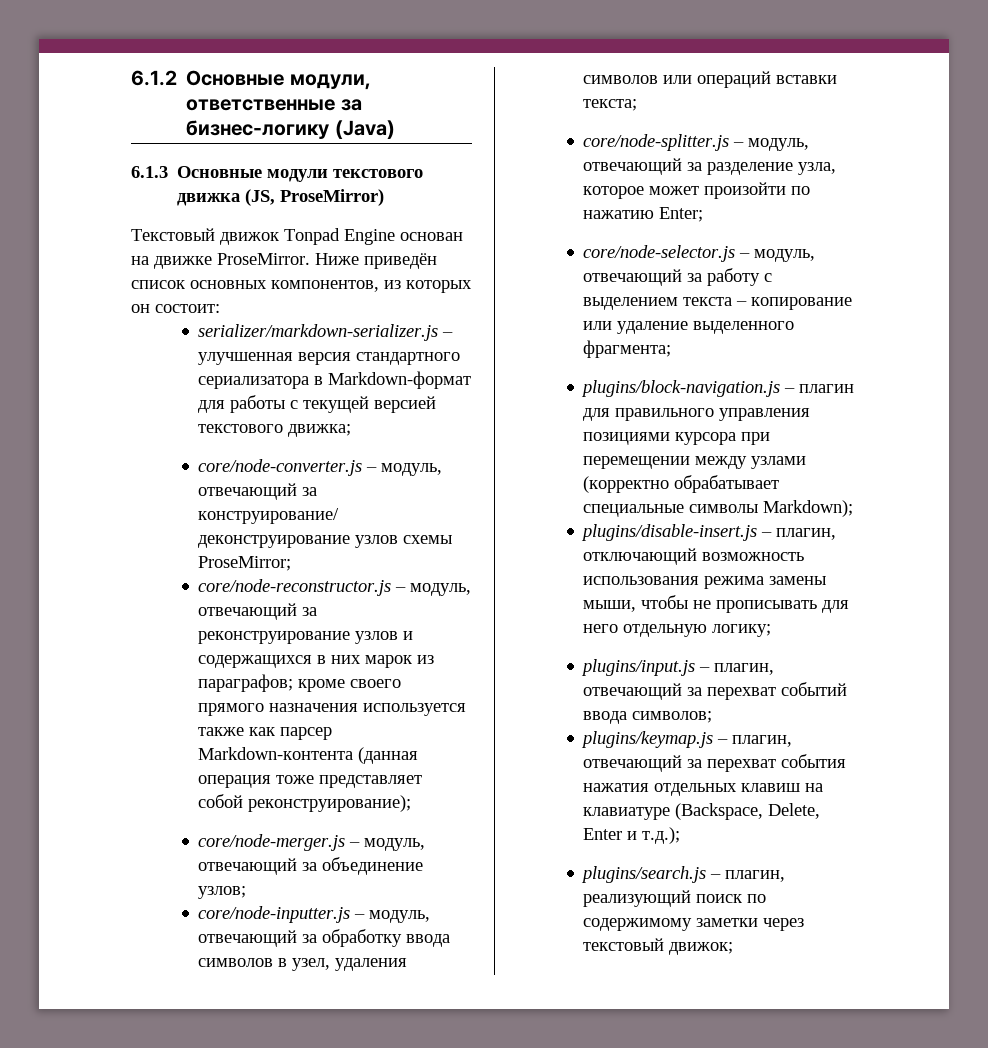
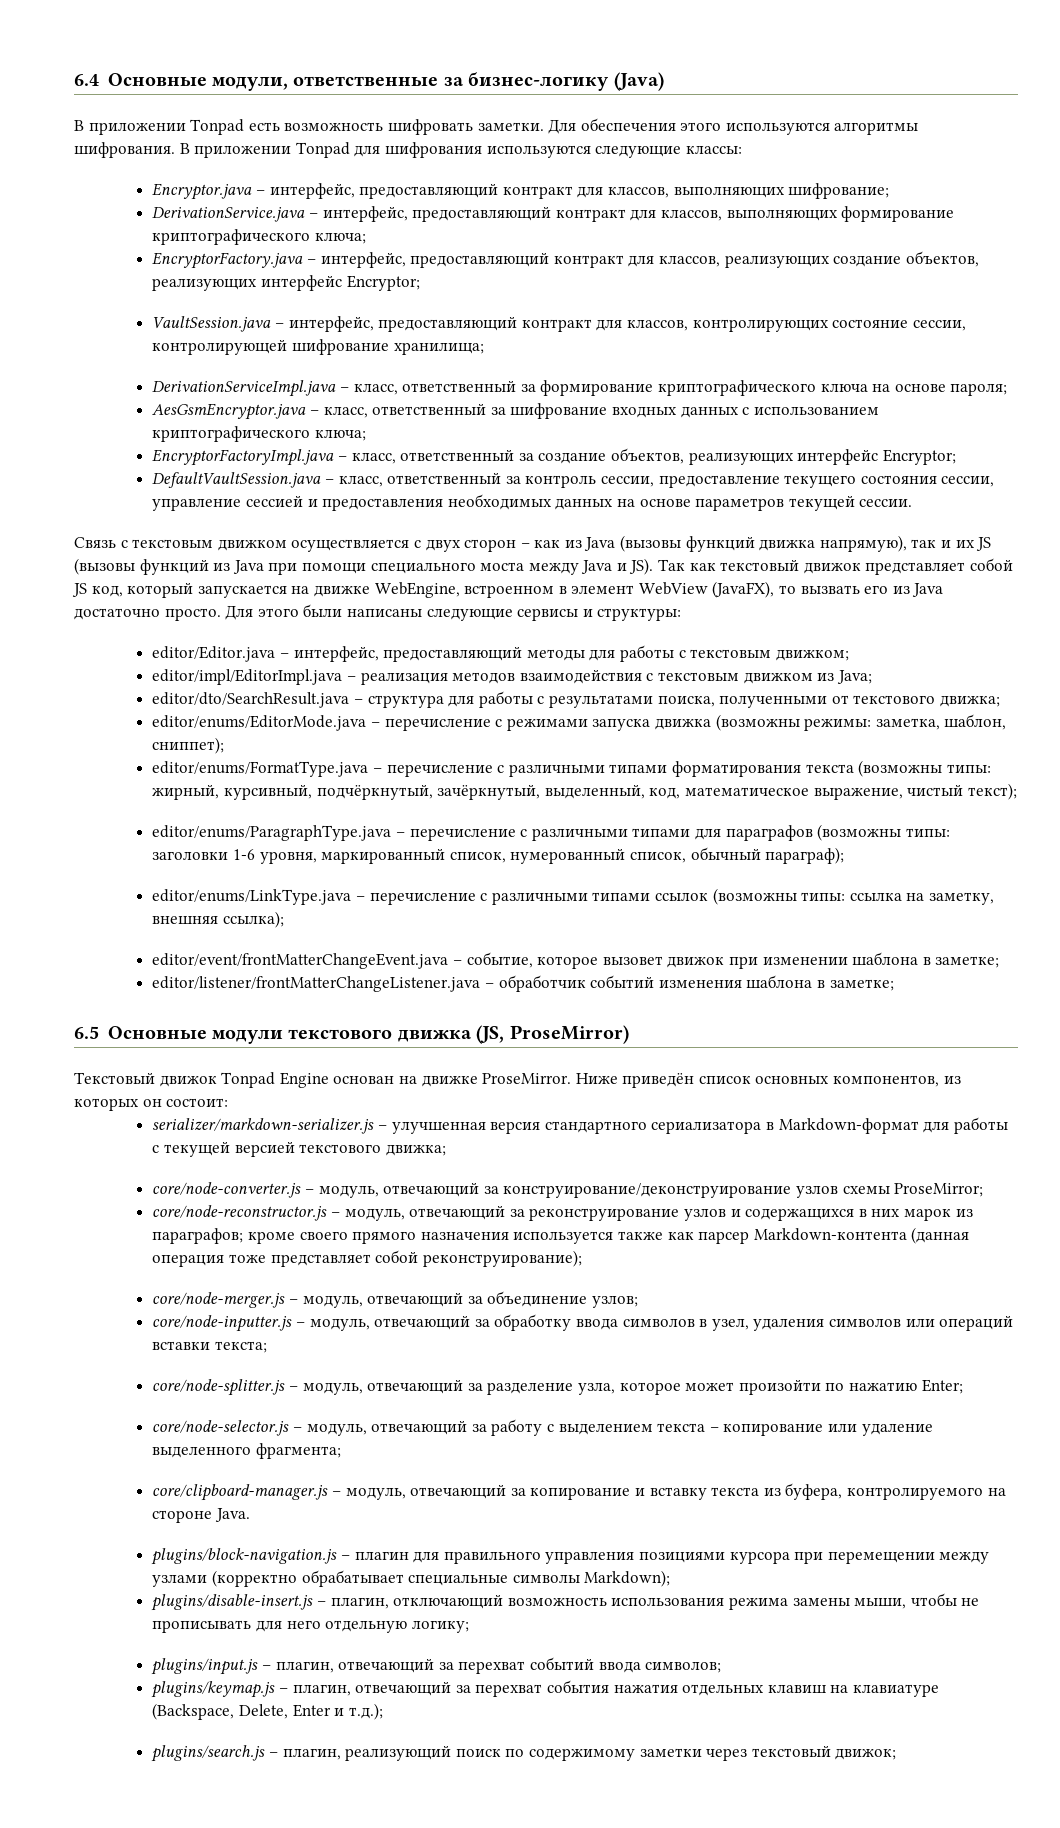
- 6.1.2 Основные модули, ответственные за бизнес-логику (Java)
+ 6.4 Основные модули, ответственные за бизнес-логику (Java)
- 6.1.3 Основные модули текстового движка (JS, ProseMirror)
+ В приложении Tonpad есть возможность шифровать заметки. Для обеспечения этого используются алгоритмы шифрования. В приложении Tonpad для шифрования используются следующие классы:
+ Encryptor.java – интерфейс, предоставляющий контракт для классов, выполняющих шифрование;
+ DerivationService.java – интерфейс, предоставляющий контракт для классов, выполняющих формирование криптографического ключа;
+ EncryptorFactory.java – интерфейс, предоставляющий контракт для классов, реализующих создание объектов, реализующих интерфейс Encryptor;
+ VaultSession.java – интерфейс, предоставляющий контракт для классов, контролирующих состояние сессии, контролирующей шифрование хранилища;
+ DerivationServiceImpl.java – класс, ответственный за формирование криптографического ключа на основе пароля;
+ AesGsmEncryptor.java – класс, ответственный за шифрование входных данных с использованием криптографического ключа;
+ EncryptorFactoryImpl.java – класс, ответственный за создание объектов, реализующих интерфейс Encryptor;
+ DefaultVaultSession.java – класс, ответственный за контроль сессии, предоставление текущего состояния сессии, управление сессией и предоставления необходимых данных на основе параметров текущей сессии.
+ Связь с текстовым движком осуществляется с двух сторон – как из Java (вызовы функций движка напрямую), так и их JS (вызовы функций из Java при помощи специального моста между Java и JS). Так как текстовый движок представляет собой JS код, который запускается на движке WebEngine, встроенном в элемент WebView (JavaFX), то вызвать его из Java достаточно просто. Для этого были написаны следующие сервисы и структуры:
+ editor/Editor.java – интерфейс, предоставляющий методы для работы с текстовым движком;
+ editor/impl/EditorImpl.java – реализация методов взаимодействия с текстовым движком из Java;
+ editor/dto/SearchResult.java – структура для работы с результатами поиска, полученными от текстового движка;
+ editor/enums/EditorMode.java – перечисление с режимами запуска движка (возможны режимы: заметка, шаблон, сниппет);
+ editor/enums/FormatType.java – перечисление с различными типами форматирования текста (возможны типы: жирный, курсивный, подчёркнутый, зачёркнутый, выделенный, код, математическое выражение, чистый текст);
+ editor/enums/ParagraphType.java – перечисление с различными типами для параграфов (возможны типы: заголовки 1-6 уровня, маркированный список, нумерованный список, обычный параграф);
+ editor/enums/LinkType.java – перечисление с различными типами ссылок (возможны типы: ссылка на заметку, внешняя ссылка);
+ editor/event/frontMatterChangeEvent.java – событие, которое вызовет движок при изменении шаблона в заметке;
+ editor/listener/frontMatterChangeListener.java – обработчик событий изменения шаблона в заметке;
+ 6.5 Основные модули текстового движка (JS, ProseMirror)
+ core/clipboard-manager.js – модуль, отвечающий за копирование и вставку текста из буфера, контролируемого на стороне Java.

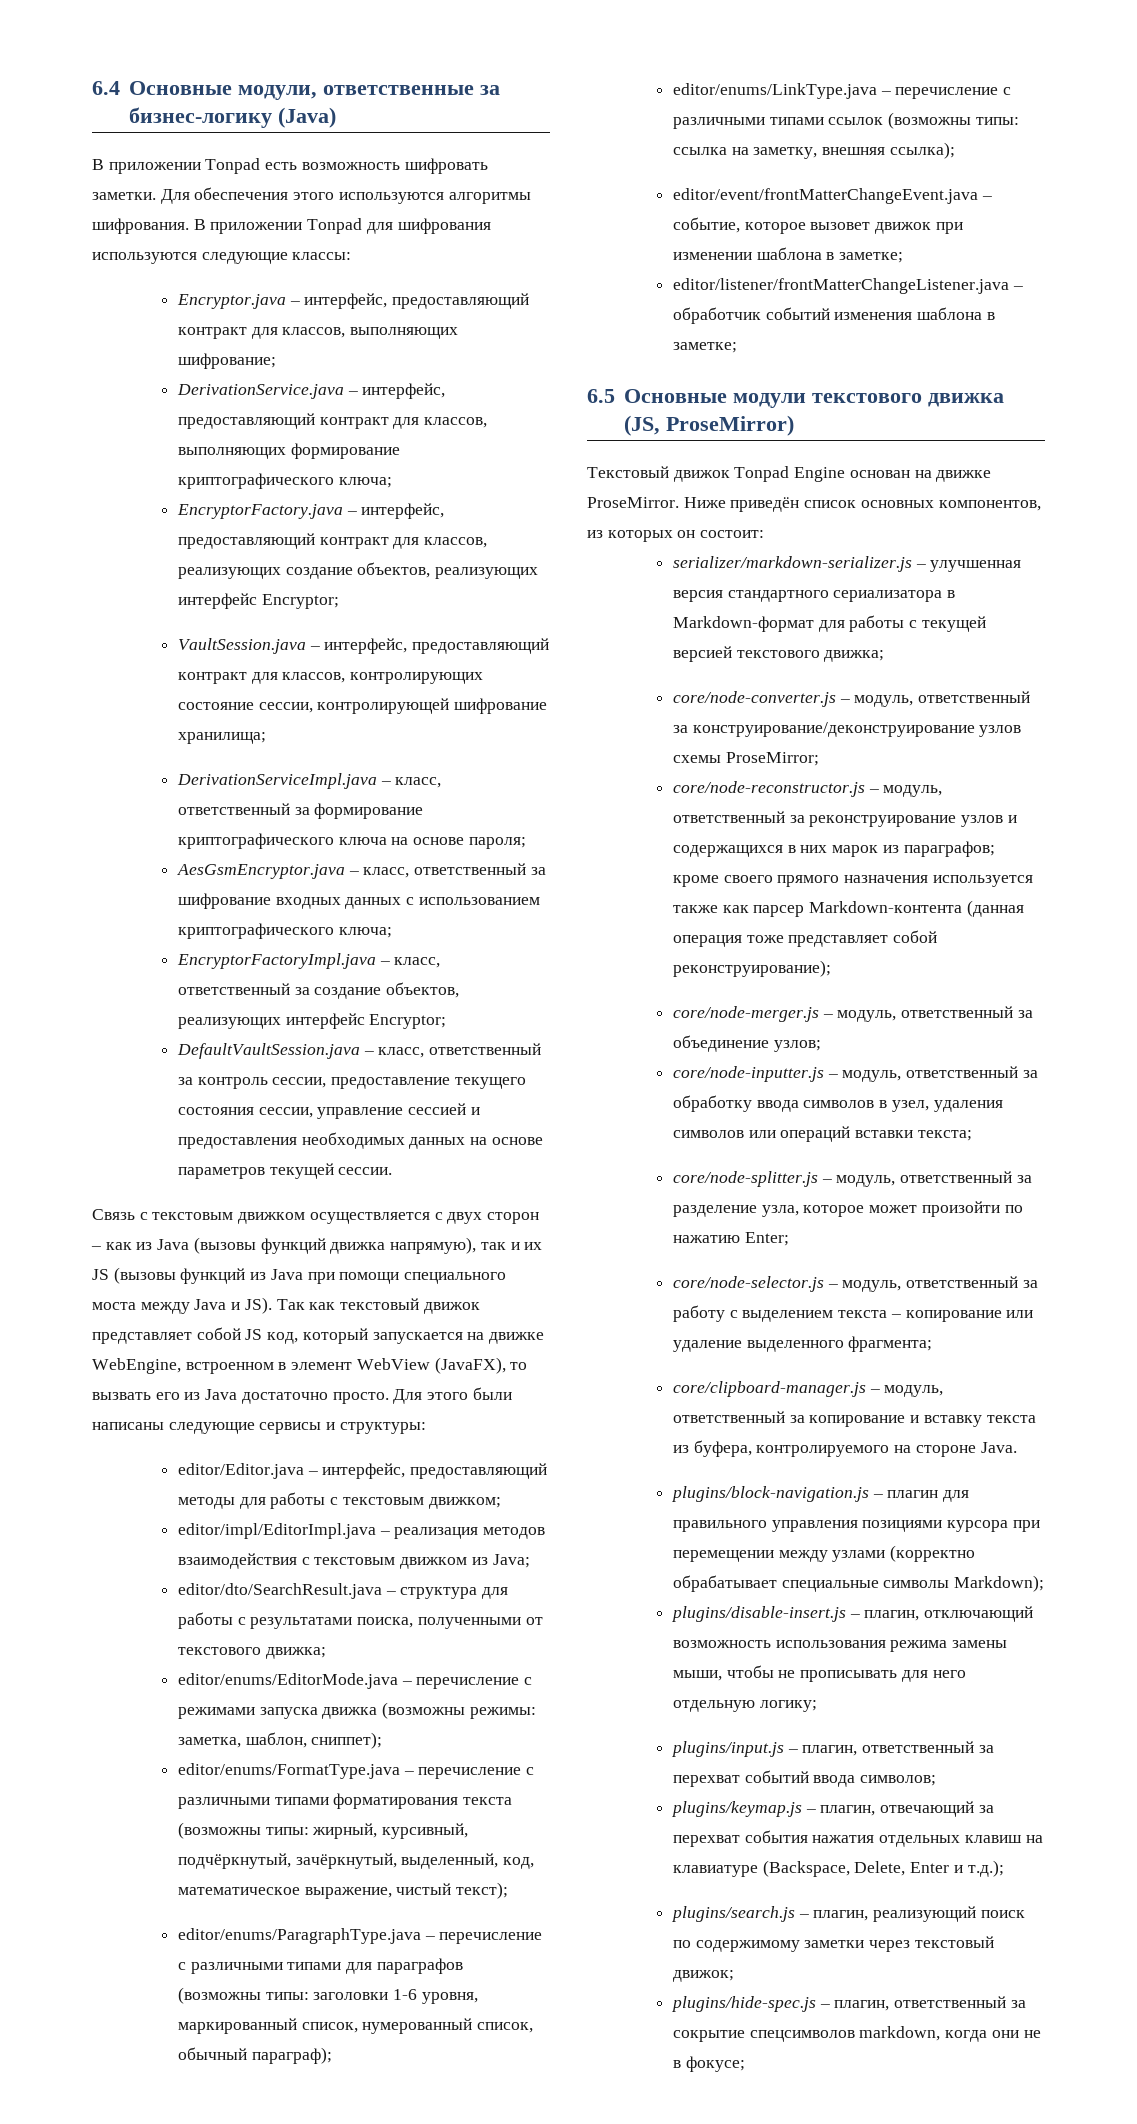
- core/node-converter.js – модуль, отвечающий за конструирование/деконструирование узлов схемы ProseMirror;
+ core/node-converter.js – модуль, ответственный за конструирование/деконструирование узлов схемы ProseMirror;
- core/node-reconstructor.js – модуль, отвечающий за реконструирование узлов и содержащихся в них марок из параграфов; кроме своего прямого назначения используется также как парсер Markdown-контента (данная операция тоже представляет собой реконструирование);
+ core/node-reconstructor.js – модуль, ответственный за реконструирование узлов и содержащихся в них марок из параграфов; кроме своего прямого назначения используется также как парсер Markdown-контента (данная операция тоже представляет собой реконструирование);
- core/node-merger.js – модуль, отвечающий за объединение узлов;
+ core/node-merger.js – модуль, ответственный за объединение узлов;
- core/node-inputter.js – модуль, отвечающий за обработку ввода символов в узел, удаления символов или операций вставки текста;
+ core/node-inputter.js – модуль, ответственный за обработку ввода символов в узел, удаления символов или операций вставки текста;
- core/node-splitter.js – модуль, отвечающий за разделение узла, которое может произойти по нажатию Enter;
+ core/node-splitter.js – модуль, ответственный за разделение узла, которое может произойти по нажатию Enter;
- core/node-selector.js – модуль, отвечающий за работу с выделением текста – копирование или удаление выделенного фрагмента;
+ core/node-selector.js – модуль, ответственный за работу с выделением текста – копирование или удаление выделенного фрагмента;
- core/clipboard-manager.js – модуль, отвечающий за копирование и вставку текста из буфера, контролируемого на стороне Java.
+ core/clipboard-manager.js – модуль, ответственный за копирование и вставку текста из буфера, контролируемого на стороне Java.
- plugins/input.js – плагин, отвечающий за перехват событий ввода символов;
+ plugins/input.js – плагин, ответственный за перехват событий ввода символов;
+ plugins/hide-spec.js – плагин, ответственный за сокрытие спецсимволов markdown, когда они не в фокусе;

